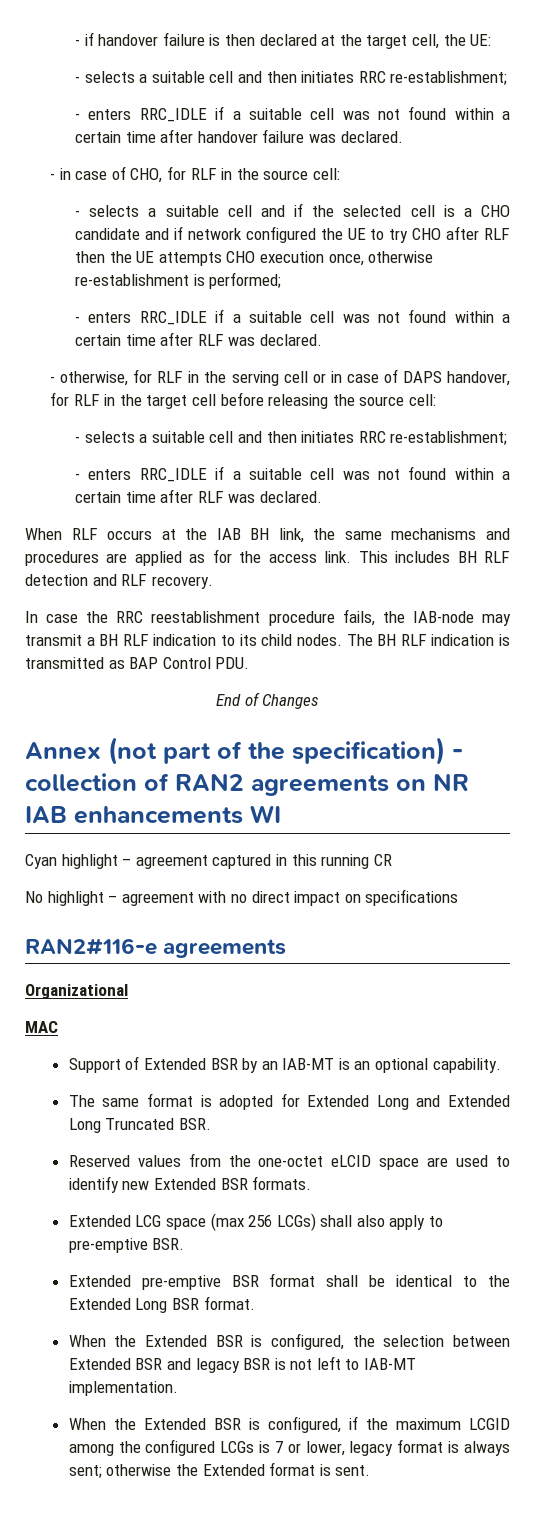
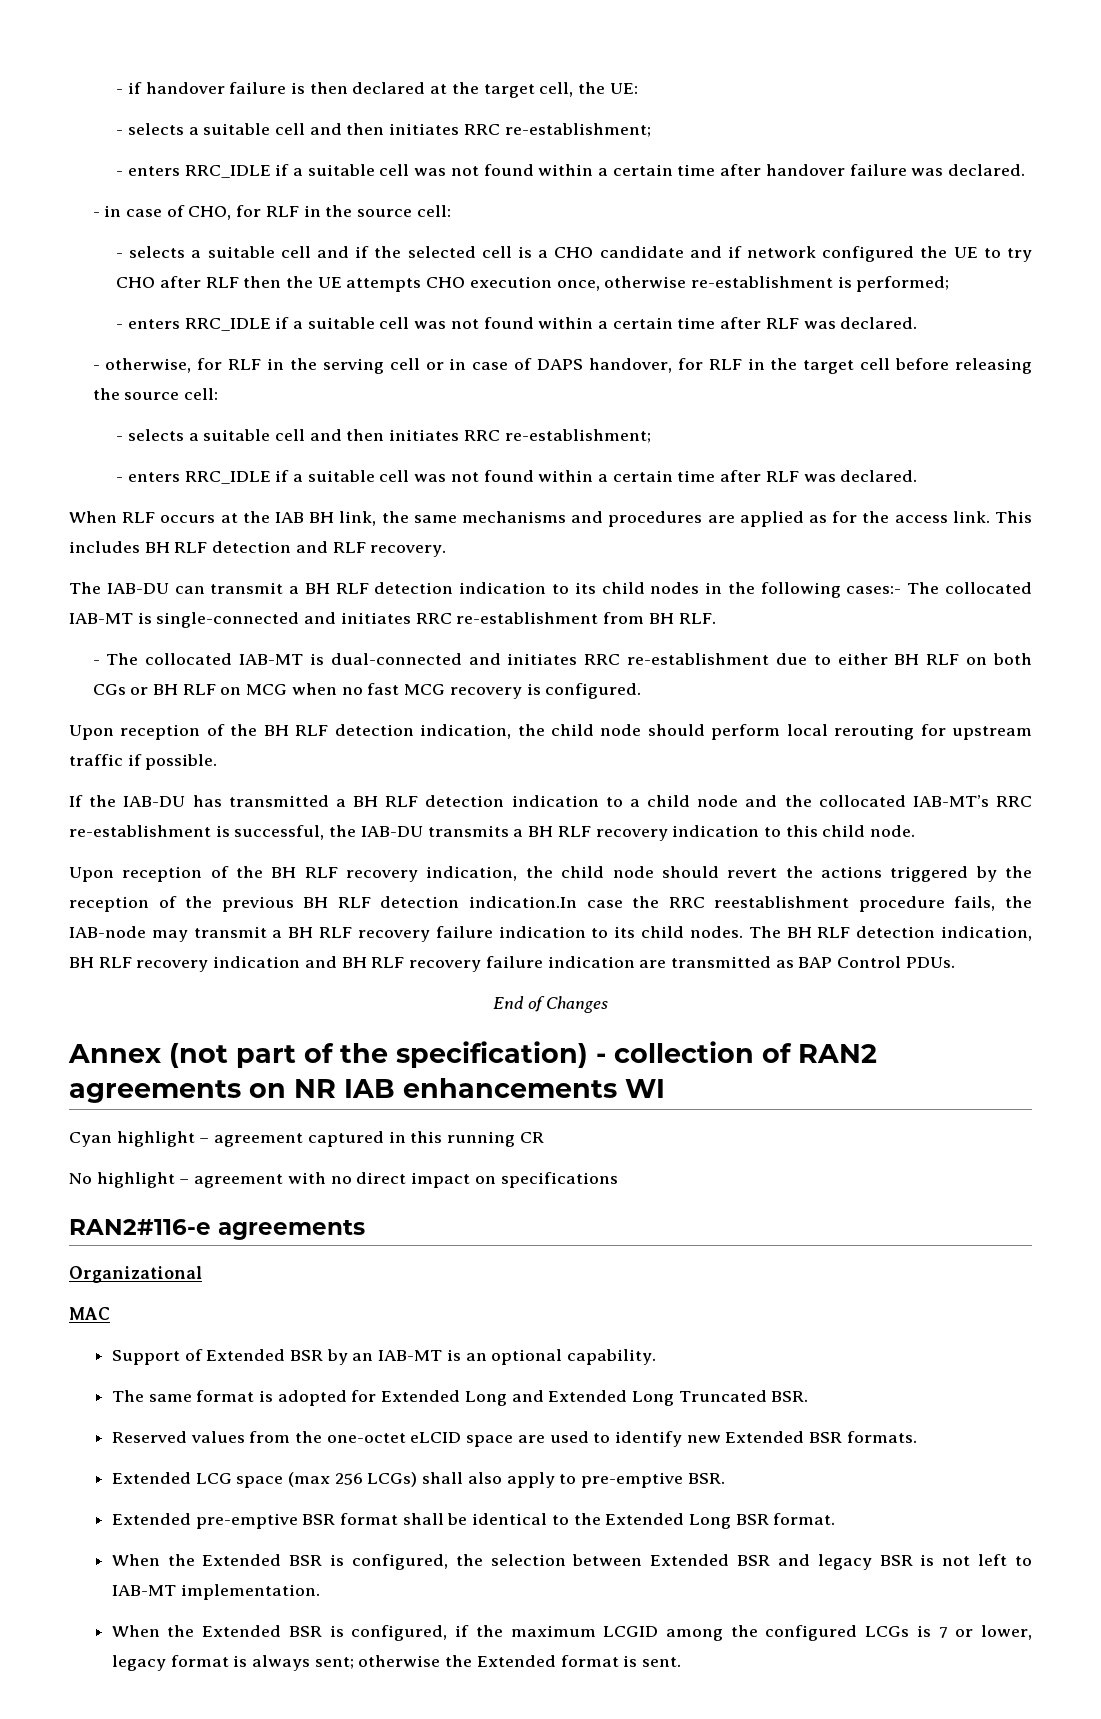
- In case the RRC reestablishment procedure fails, the IAB-node may transmit a BH RLF indication to its child nodes.
+ The IAB-DU can transmit a BH RLF detection indication to its child nodes in the following cases:- The collocated IAB-MT is single-connected and initiates RRC re-establishment from BH RLF.
+ - The collocated IAB-MT is dual-connected and initiates RRC re-establishment due to either BH RLF on both CGs or BH RLF on MCG when no fast MCG recovery is configured.
+ Upon reception of the BH RLF detection indication, the child node should perform local rerouting for upstream traffic if possible.
+ If the IAB-DU has transmitted a BH RLF detection indication to a child node and the collocated IAB-MT’s RRC re-establishment is successful, the IAB-DU transmits a BH RLF recovery indication to this child node.
+ Upon reception of the BH RLF recovery indication, the child node should revert the actions triggered by the reception of the previous BH RLF detection indication.In case the RRC reestablishment procedure fails, the IAB-node may transmit a BH RLF recovery failure indication to its child nodes.
- The BH RLF indication is transmitted as BAP Control PDU.
+ The BH RLF detection indication, BH RLF recovery indication and BH RLF recovery failure indication are transmitted as BAP Control PDUs.

